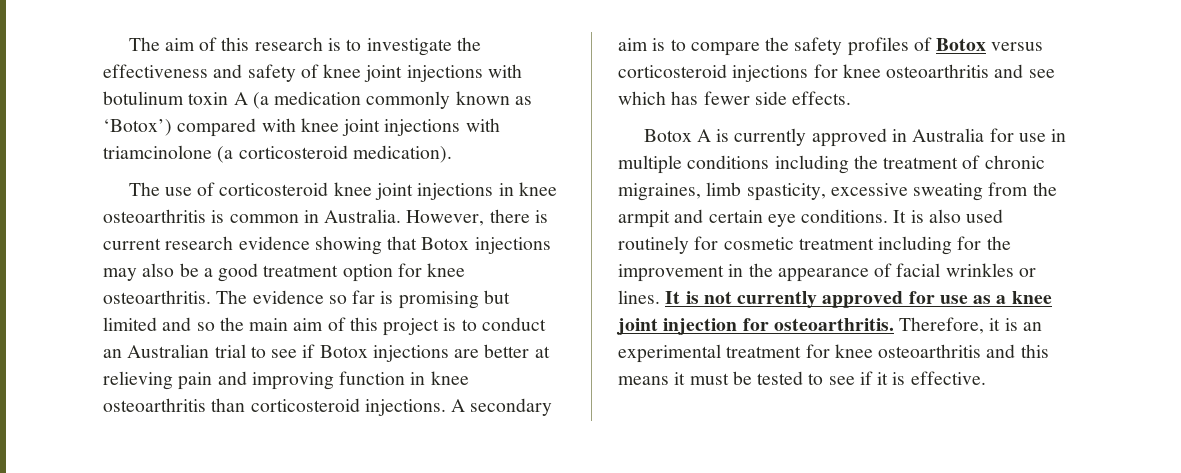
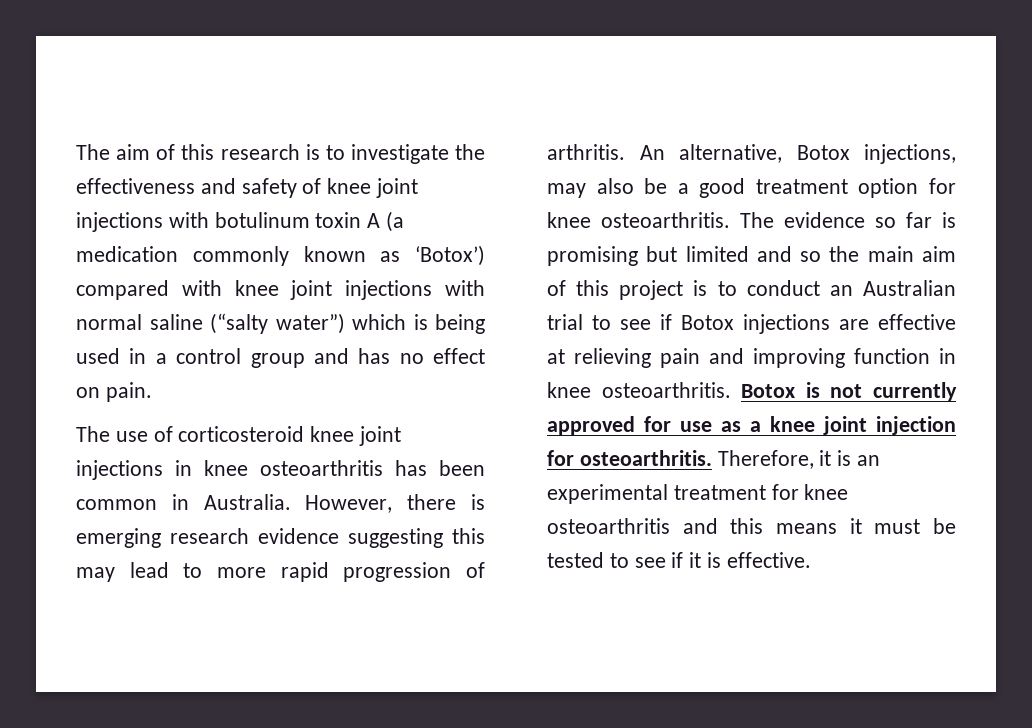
- The aim of this research is to investigate the effectiveness and safety of knee joint injections with botulinum toxin A (a medication commonly known as ‘Botox’) compared with knee joint injections with triamcinolone (a corticosteroid medication).
+ The aim of this research is to investigate the effectiveness and safety of knee joint injections with botulinum toxin A (a medication commonly known as ‘Botox’) compared with knee joint injections with normal saline (“salty water”) which is being used in a control group and has no effect on pain.
- The use of corticosteroid knee joint injections in knee osteoarthritis is common in Australia.
+ The use of corticosteroid knee joint injections in knee osteoarthritis has been common in Australia.
- However, there is current research evidence showing that Botox injections may also be a good treatment option for knee osteoarthritis.
+ However, there is emerging research evidence suggesting this may lead to more rapid progression of arthritis. An alternative, Botox injections, may also be a good treatment option for knee osteoarthritis.
- The evidence so far is promising but limited and so the main aim of this project is to conduct an Australian trial to see if Botox injections are better at relieving pain and improving function in knee osteoarthritis than corticosteroid injections. A secondary aim is to compare the safety profiles of Botox versus corticosteroid injections for knee osteoarthritis and see which has fewer side effects.
- Botox A is currently approved in Australia for use in multiple conditions including the treatment of chronic migraines, limb spasticity, excessive sweating from the armpit and certain eye conditions. It is also used routinely for cosmetic treatment including for the improvement in the appearance of facial wrinkles or lines. It is not currently approved for use as a knee joint injection for osteoarthritis.
+ The evidence so far is promising but limited and so the main aim of this project is to conduct an Australian trial to see if Botox injections are effective at relieving pain and improving function in knee osteoarthritis. Botox is not currently approved for use as a knee joint injection for osteoarthritis.

